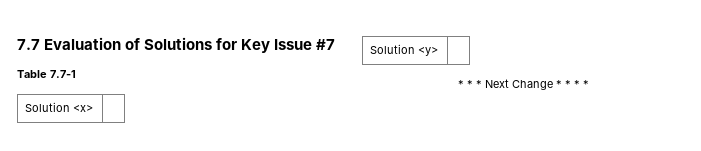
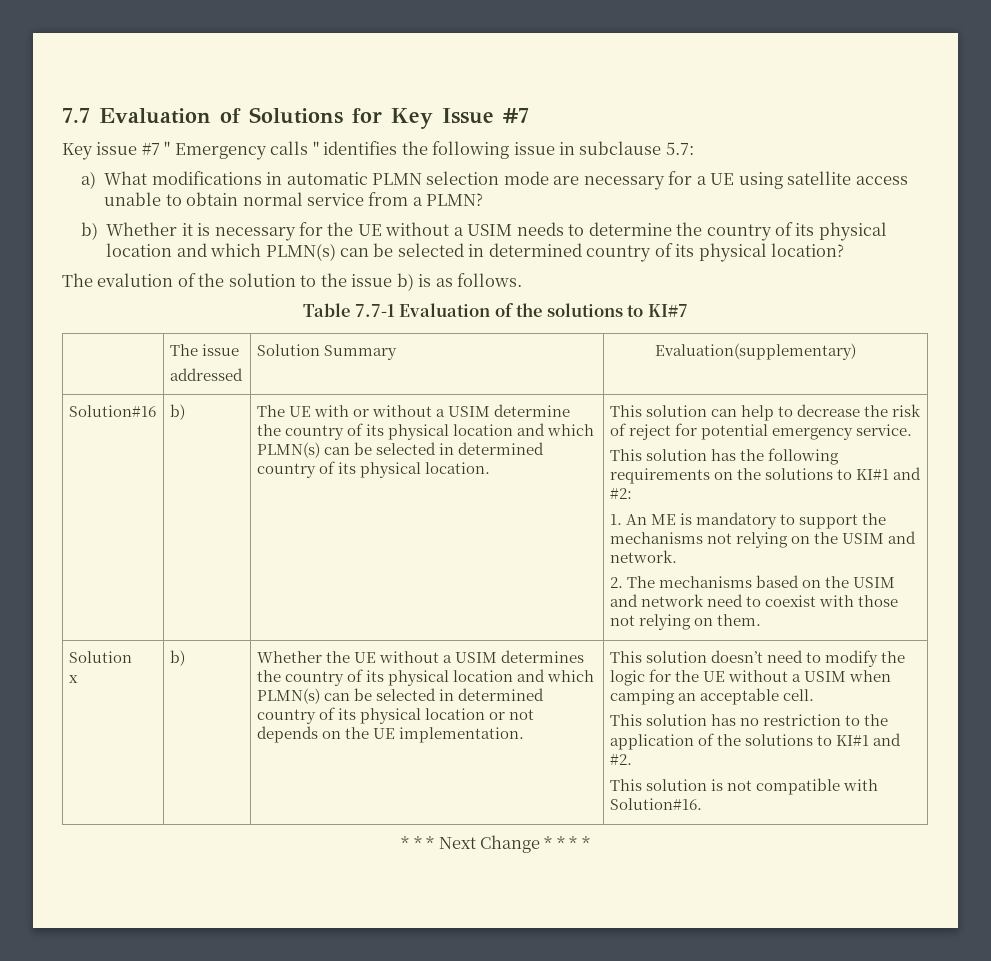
- Table 7.7-1
- Solution <x> |
- Solution <y> |
+ Key issue #7 " Emergency calls " identifies the following issue in subclause 5.7:
+ a) What modifications in automatic PLMN selection mode are necessary for a UE using satellite access unable to obtain normal service from a PLMN?
+ b) Whether it is necessary for the UE without a USIM needs to determine the country of its physical location and which PLMN(s) can be selected in determined country of its physical location?
+ The evalution of the solution to the issue b) is as follows.
+ Table 7.7-1 Evaluation of the solutions to KI#7
+ | The issue
+ addressed | Solution Summary | Evaluation(supplementary)
+ Solution#16 | b) | The UE with or without a USIM determine the country of its physical location and which PLMN(s) can be selected in determined country of its physical location. | This solution can help to decrease the risk of reject for potential emergency service.
+ This solution has the following requirements on the solutions to KI#1 and #2:
+ 1. An ME is mandatory to support the mechanisms not relying on the USIM and network.
+ 2. The mechanisms based on the USIM and network need to coexist with those not relying on them.
+ Solution
+ x | b) | Whether the UE without a USIM determines the country of its physical location and which PLMN(s) can be selected in determined country of its physical location or not depends on the UE implementation. | This solution doesn’t need to modify the logic for the UE without a USIM when camping an acceptable cell.
+ This solution has no restriction to the application of the solutions to KI#1 and #2.
+ This solution is not compatible with Solution#16.

